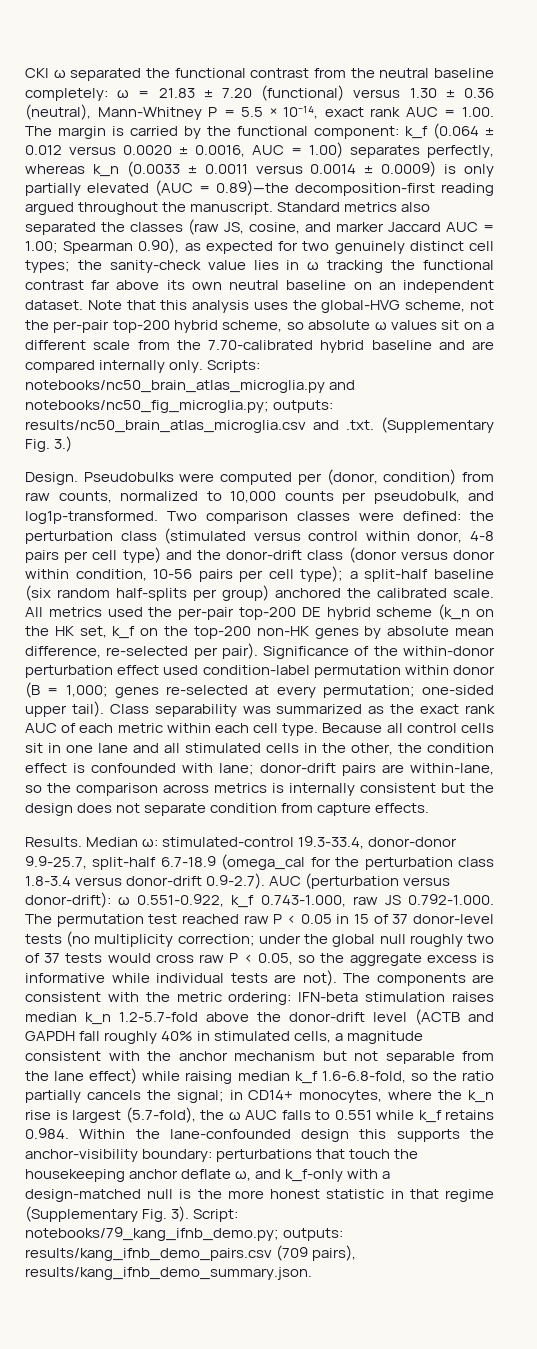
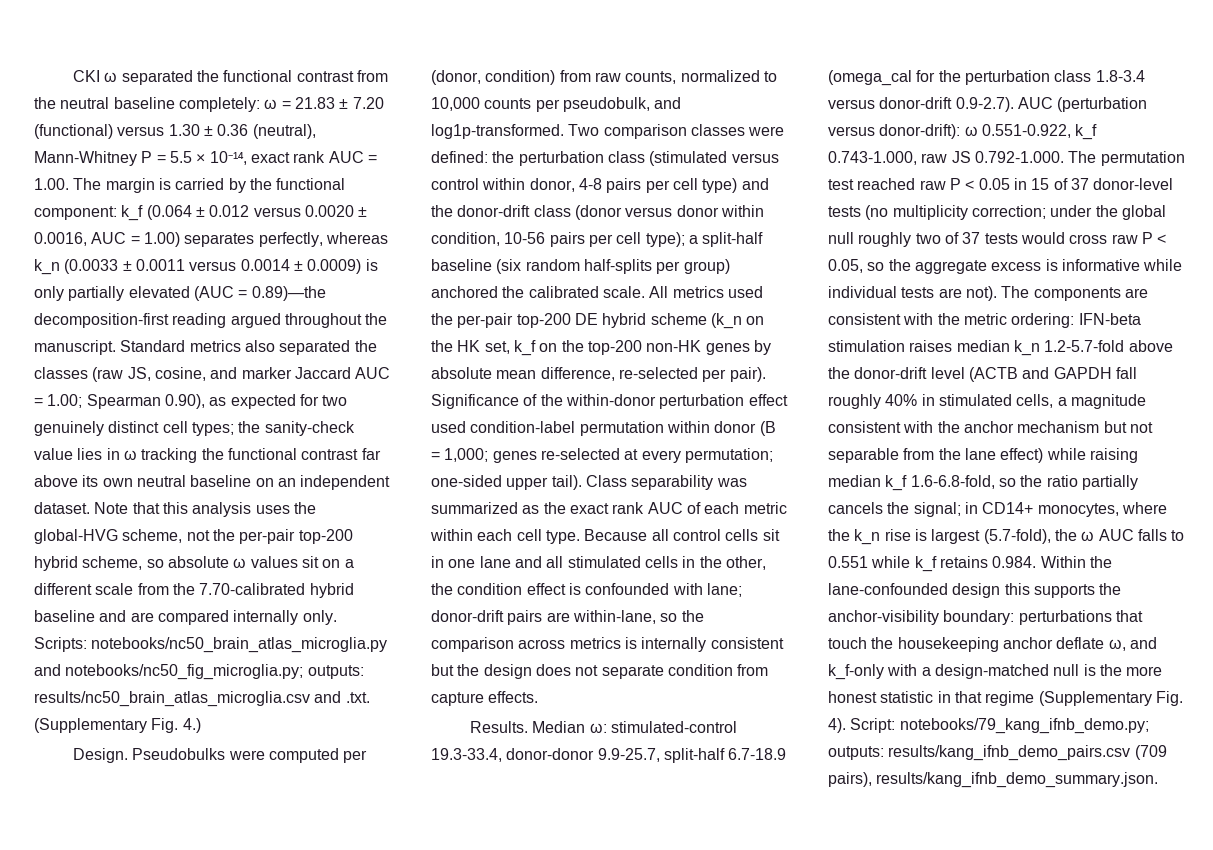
- Scripts: notebooks/nc50_brain_atlas_microglia.py and notebooks/nc50_fig_microglia.py; outputs: results/nc50_brain_atlas_microglia.csv and .txt. (Supplementary Fig. 3.)
+ Scripts: notebooks/nc50_brain_atlas_microglia.py and notebooks/nc50_fig_microglia.py; outputs: results/nc50_brain_atlas_microglia.csv and .txt. (Supplementary Fig. 4.)
- perturbations that touch the housekeeping anchor deflate ω, and k_f-only with a design-matched null is the more honest statistic in that regime (Supplementary Fig. 3).
+ perturbations that touch the housekeeping anchor deflate ω, and k_f-only with a design-matched null is the more honest statistic in that regime (Supplementary Fig. 4).

